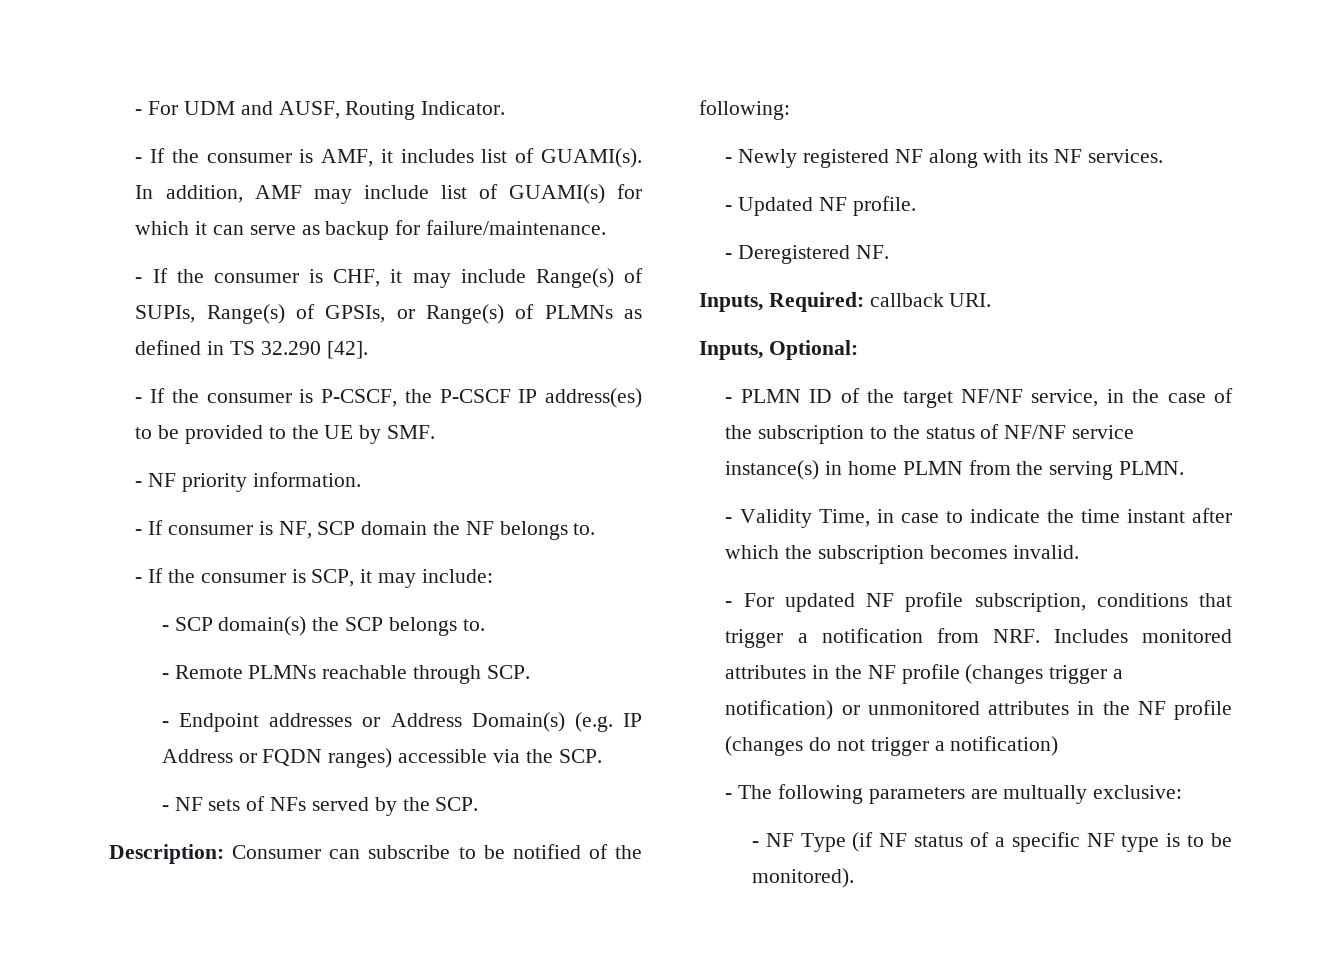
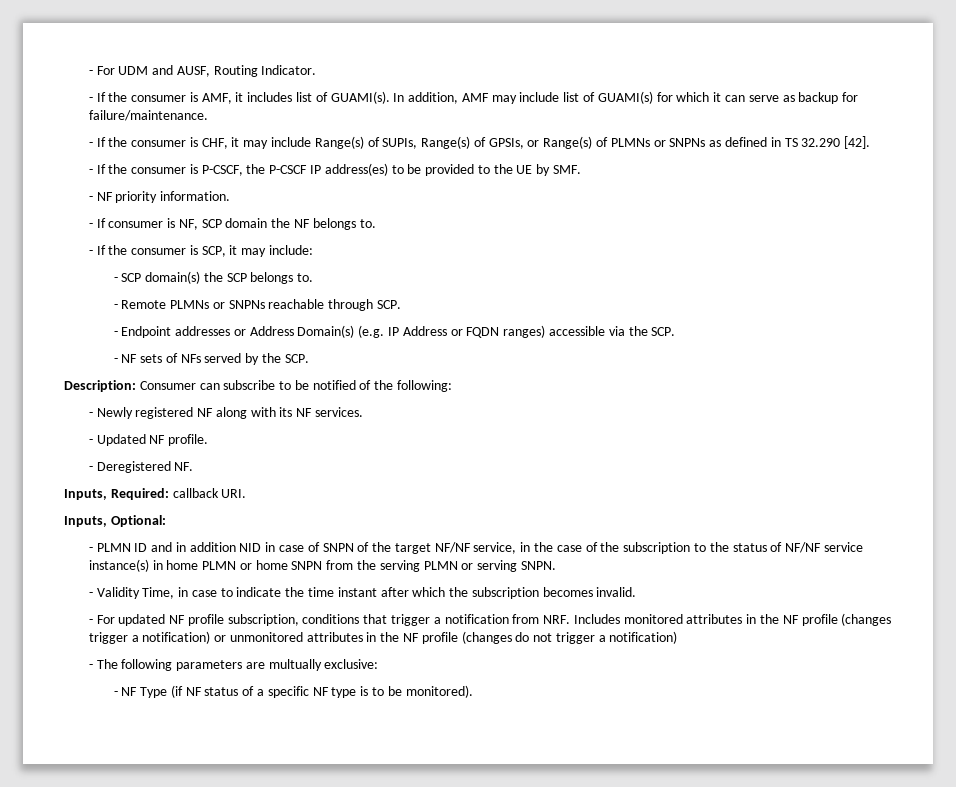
- - If the consumer is CHF, it may include Range(s) of SUPIs, Range(s) of GPSIs, or Range(s) of PLMNs as defined in TS 32.290 [42].
+ - If the consumer is CHF, it may include Range(s) of SUPIs, Range(s) of GPSIs, or Range(s) of PLMNs or SNPNs as defined in TS 32.290 [42].
- - Remote PLMNs reachable through SCP.
+ - Remote PLMNs or SNPNs reachable through SCP.
- - PLMN ID of the target NF/NF service, in the case of the subscription to the status of NF/NF service instance(s) in home PLMN from the serving PLMN.
+ - PLMN ID and in addition NID in case of SNPN of the target NF/NF service, in the case of the subscription to the status of NF/NF service instance(s) in home PLMN or home SNPN from the serving PLMN or serving SNPN.

